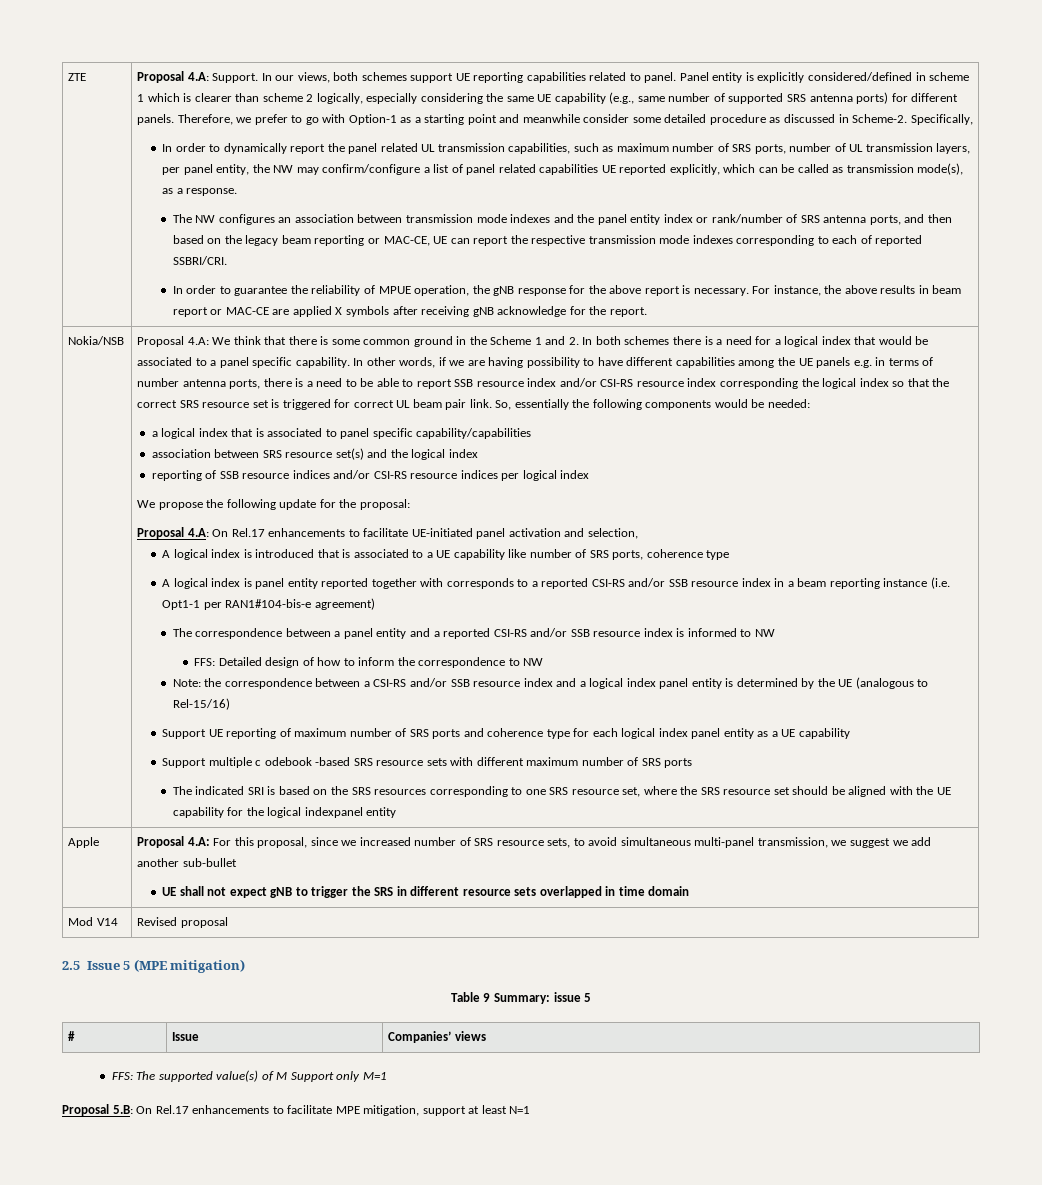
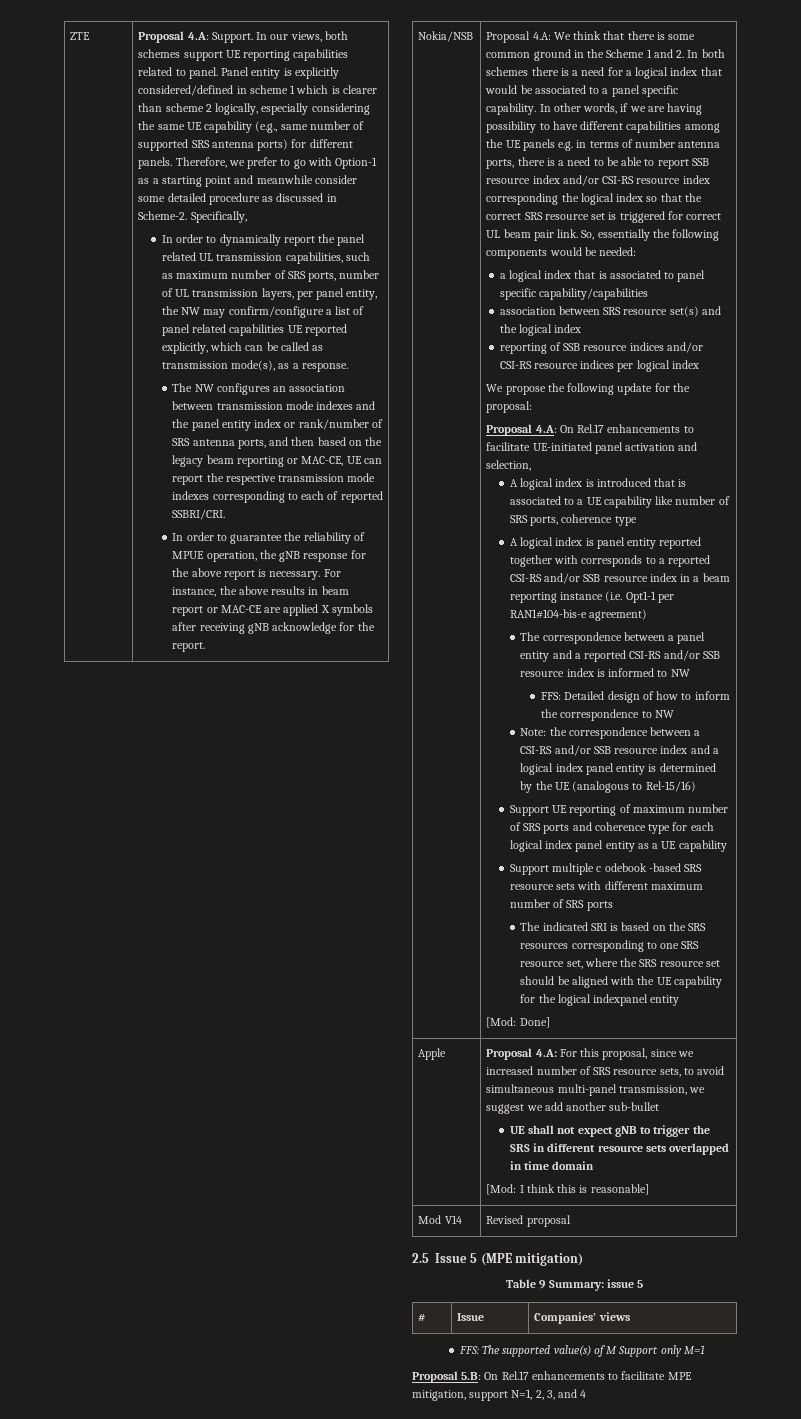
+ [Mod: Done]
+ [Mod: I think this is reasonable]
- Proposal 5.B: On Rel.17 enhancements to facilitate MPE mitigation, support at least N=1
+ Proposal 5.B: On Rel.17 enhancements to facilitate MPE mitigation, support N=1, 2, 3, and 4

